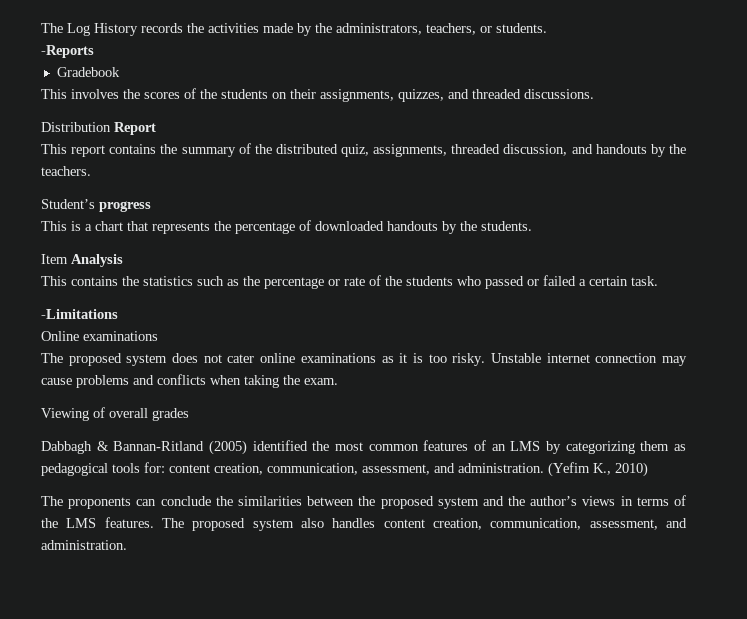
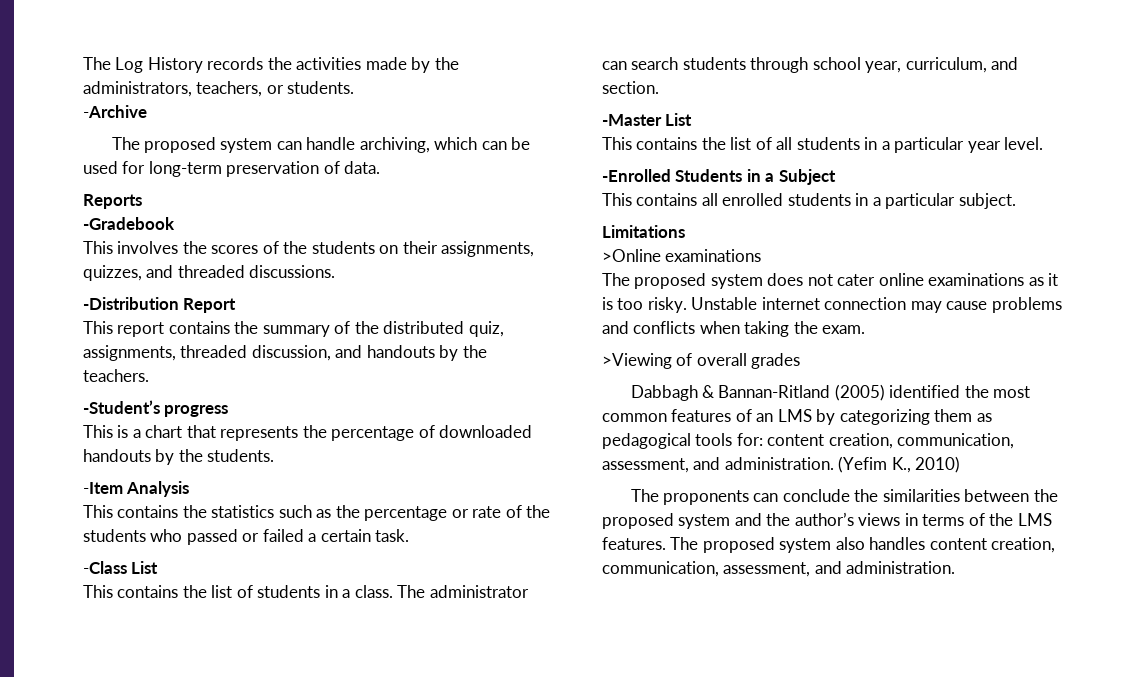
- -Reports
- Gradebook
+ -Archive
+ The proposed system can handle archiving, which can be used for long-term preservation of data.
+ Reports
+ -Gradebook
- Distribution Report
+ -Distribution Report
- Student’s progress
+ -Student’s progress
- Item Analysis
+ -Item Analysis
- -Limitations
- Online examinations
+ -Class List
+ This contains the list of students in a class. The administrator can search students through school year, curriculum, and section.
+ -Master List
+ This contains the list of all students in a particular year level.
+ -Enrolled Students in a Subject
+ This contains all enrolled students in a particular subject.
+ Limitations
+ >Online examinations
- Viewing of overall grades
+ >Viewing of overall grades

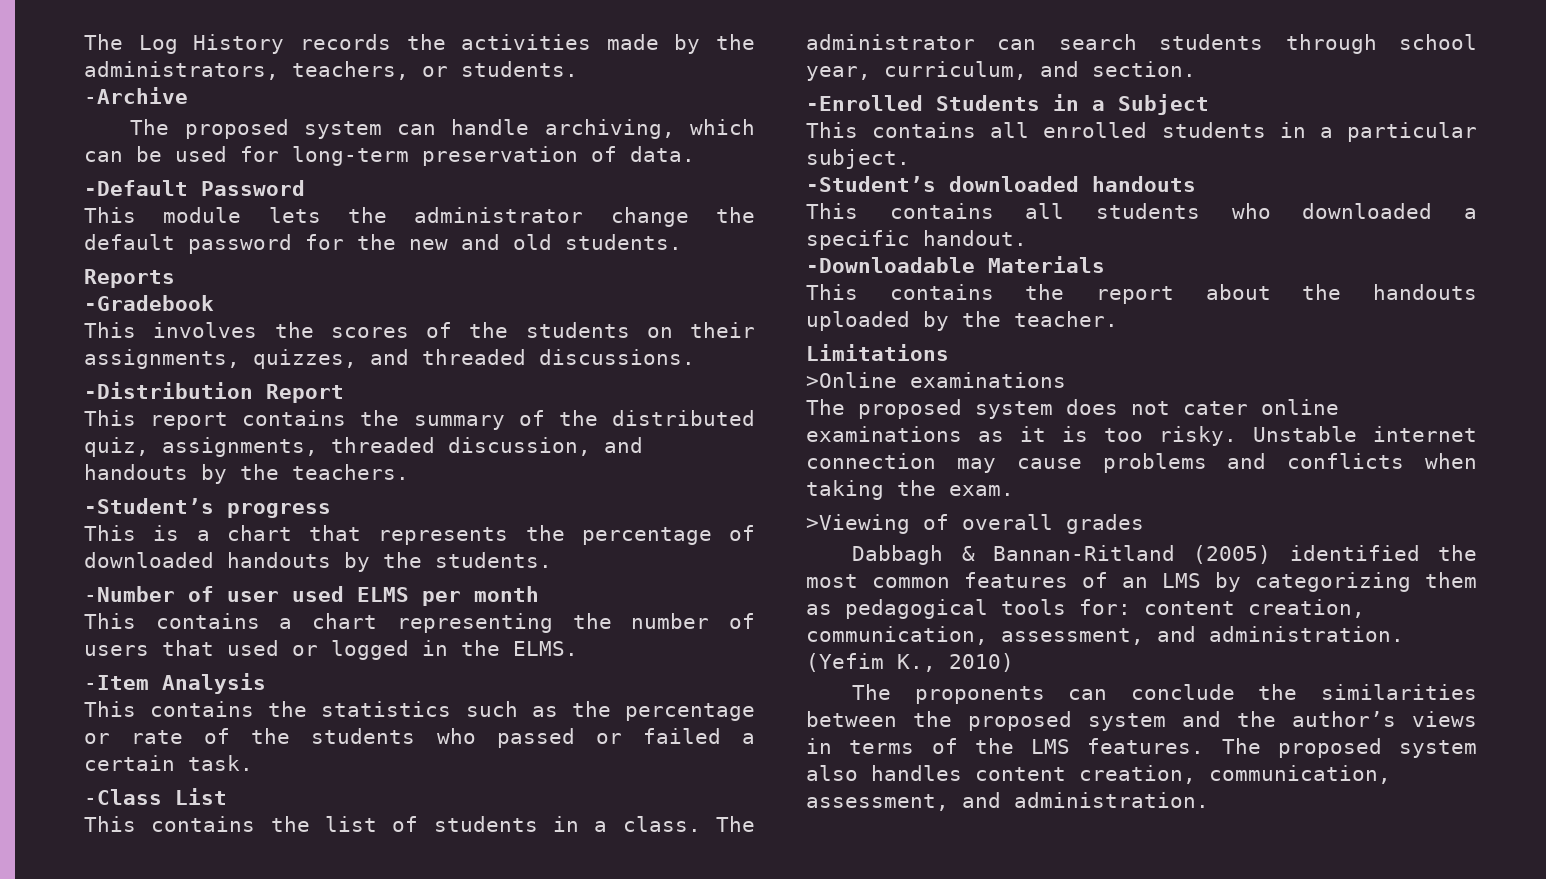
+ -Default Password
+ This module lets the administrator change the default password for the new and old students.
+ -Number of user used ELMS per month
+ This contains a chart representing the number of users that used or logged in the ELMS.
- -Master List
- This contains the list of all students in a particular year level.
+ -Student’s downloaded handouts
+ This contains all students who downloaded a specific handout.
+ -Downloadable Materials
+ This contains the report about the handouts uploaded by the teacher.

